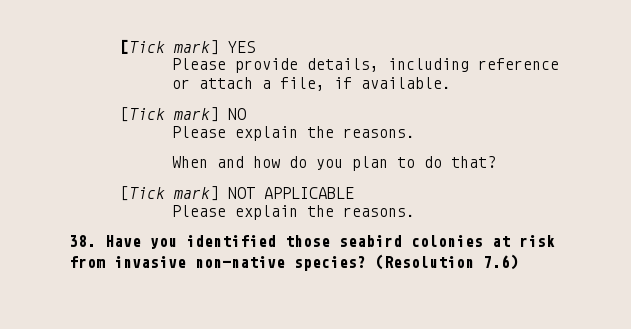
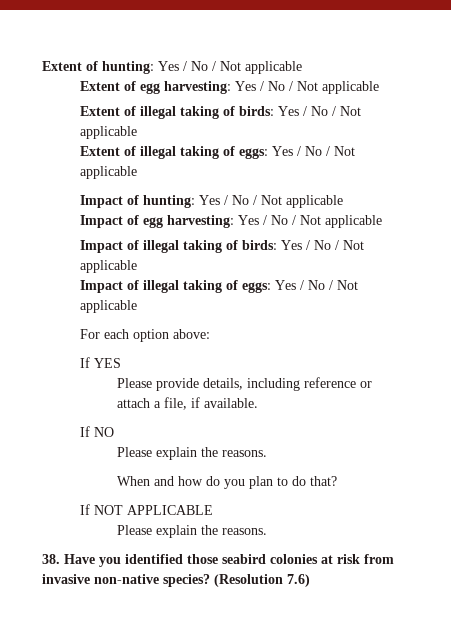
- [Tick mark] YES
+ Extent of hunting: Yes / No / Not applicable
+ Extent of egg harvesting: Yes / No / Not applicable
+ Extent of illegal taking of birds: Yes / No / Not applicable
+ Extent of illegal taking of eggs: Yes / No / Not applicable
+ Impact of hunting: Yes / No / Not applicable
+ Impact of egg harvesting: Yes / No / Not applicable
+ Impact of illegal taking of birds: Yes / No / Not applicable
+ Impact of illegal taking of eggs: Yes / No / Not applicable
+ For each option above:
+ If YES
- [Tick mark] NO
+ If NO
- [Tick mark] NOT APPLICABLE
+ If NOT APPLICABLE

